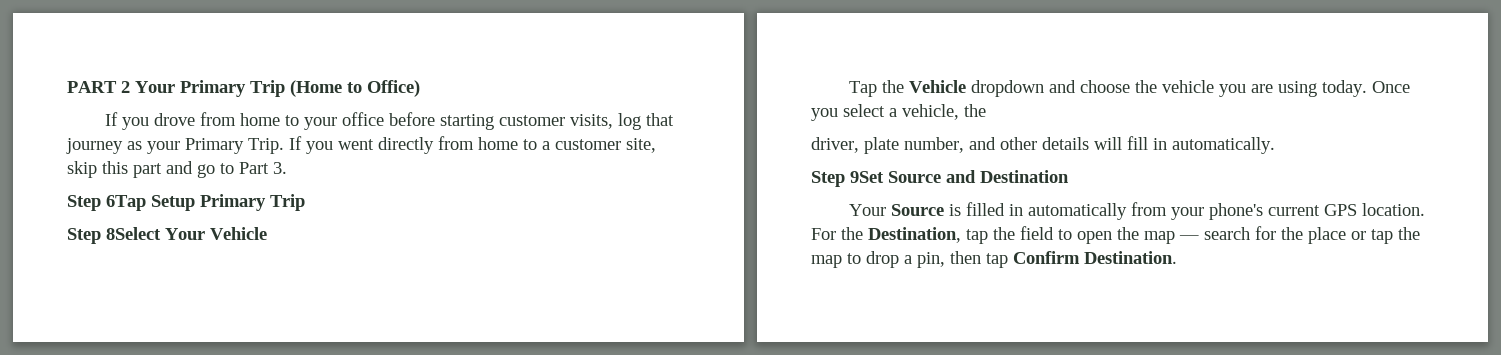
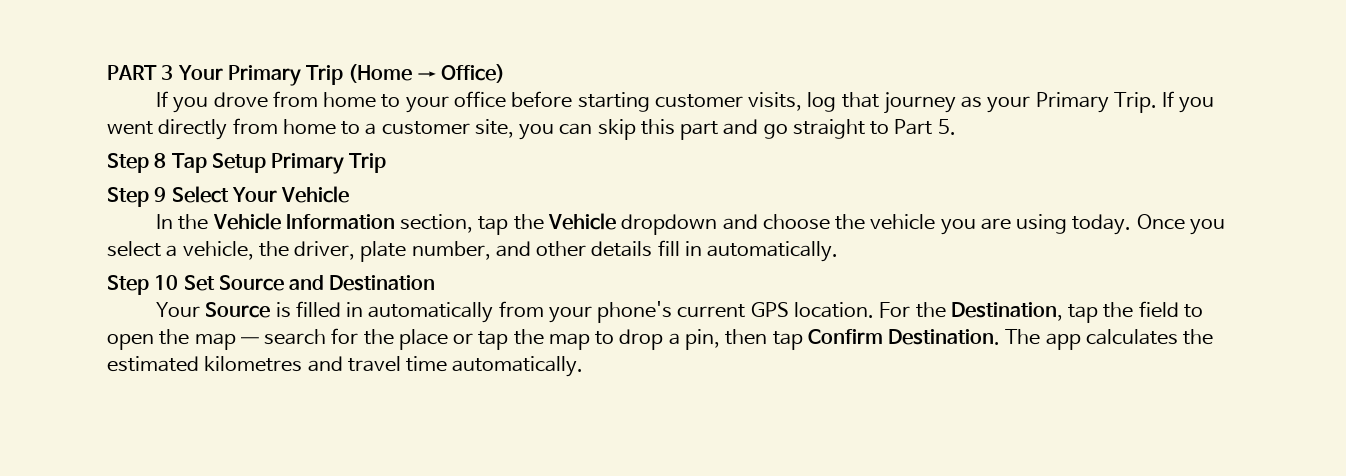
- PART 2 Your Primary Trip (Home to Office)
+ PART 3 Your Primary Trip (Home → Office)
- If you went directly from home to a customer site, skip this part and go to Part 3.
- Step 6Tap Setup Primary Trip
+ If you went directly from home to a customer site, you can skip this part and go straight to Part 5.
+ Step 8 Tap Setup Primary Trip
- Step 8Select Your Vehicle
+ Step 9 Select Your Vehicle
- Tap the Vehicle dropdown and choose the vehicle you are using today.
+ In the Vehicle Information section, tap the Vehicle dropdown and choose the vehicle you are using today.
- Once you select a vehicle, the
- driver, plate number, and other details will fill in automatically.
+ Once you select a vehicle, the driver, plate number, and other details fill in automatically.
- Step 9Set Source and Destination
+ Step 10 Set Source and Destination
+ The app calculates the estimated kilometres and travel time automatically.

